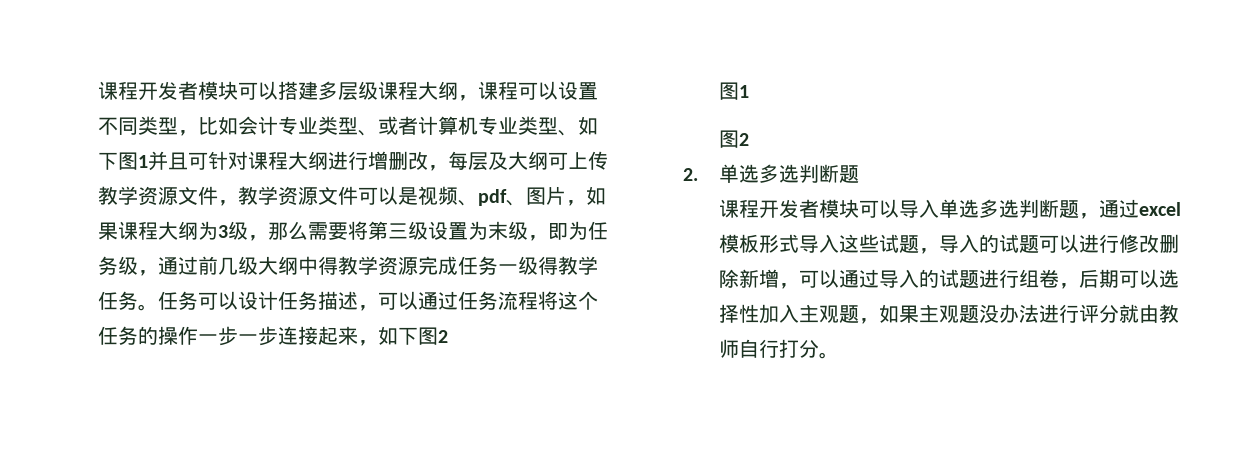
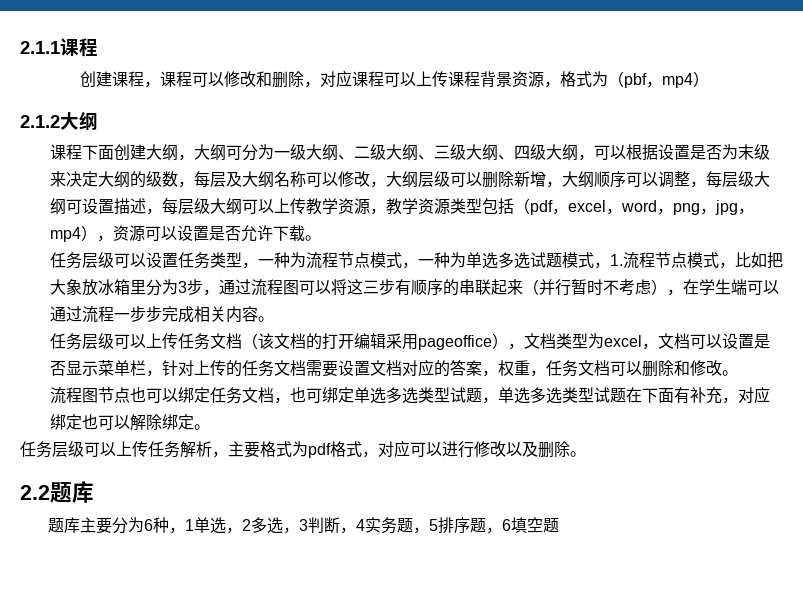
- 课程开发者模块可以搭建多层级课程大纲，课程可以设置不同类型，比如会计专业类型、或者计算机专业类型、如下图1并且可针对课程大纲进行增删改，每层及大纲可上传教学资源文件，教学资源文件可以是视频、pdf、图片，如果课程大纲为3级，那么需要将第三级设置为末级，即为任务级，通过前几级大纲中得教学资源完成任务一级得教学任务。任务可以设计任务描述，可以通过任务流程将这个任务的操作一步一步连接起来，如下图2
- 图1
- 图2
- 2.单选多选判断题
- 课程开发者模块可以导入单选多选判断题，通过excel模板形式导入这些试题，导入的试题可以进行修改删除新增，可以通过导入的试题进行组卷，后期可以选择性加入主观题，如果主观题没办法进行评分就由教师自行打分。
+ 2.1.1课程
+ 创建课程，课程可以修改和删除，对应课程可以上传课程背景资源，格式为（pbf，mp4）
+ 2.1.2大纲
+ 课程下面创建大纲，大纲可分为一级大纲、二级大纲、三级大纲、四级大纲，可以根据设置是否为末级来决定大纲的级数，每层及大纲名称可以修改，大纲层级可以删除新增，大纲顺序可以调整，每层级大纲可设置描述，每层级大纲可以上传教学资源，教学资源类型包括（pdf，excel，word，png，jpg，mp4），资源可以设置是否允许下载。
+ 任务层级可以设置任务类型，一种为流程节点模式，一种为单选多选试题模式，1.流程节点模式，比如把大象放冰箱里分为3步，通过流程图可以将这三步有顺序的串联起来（并行暂时不考虑），在学生端可以通过流程一步步完成相关内容。
+ 任务层级可以上传任务文档（该文档的打开编辑采用pageoffice），文档类型为excel，文档可以设置是否显示菜单栏，针对上传的任务文档需要设置文档对应的答案，权重，任务文档可以删除和修改。
+ 流程图节点也可以绑定任务文档，也可绑定单选多选类型试题，单选多选类型试题在下面有补充，对应绑定也可以解除绑定。
+ 任务层级可以上传任务解析，主要格式为pdf格式，对应可以进行修改以及删除。
+ 2.2题库
+ 题库主要分为6种，1单选，2多选，3判断，4实务题，5排序题，6填空题

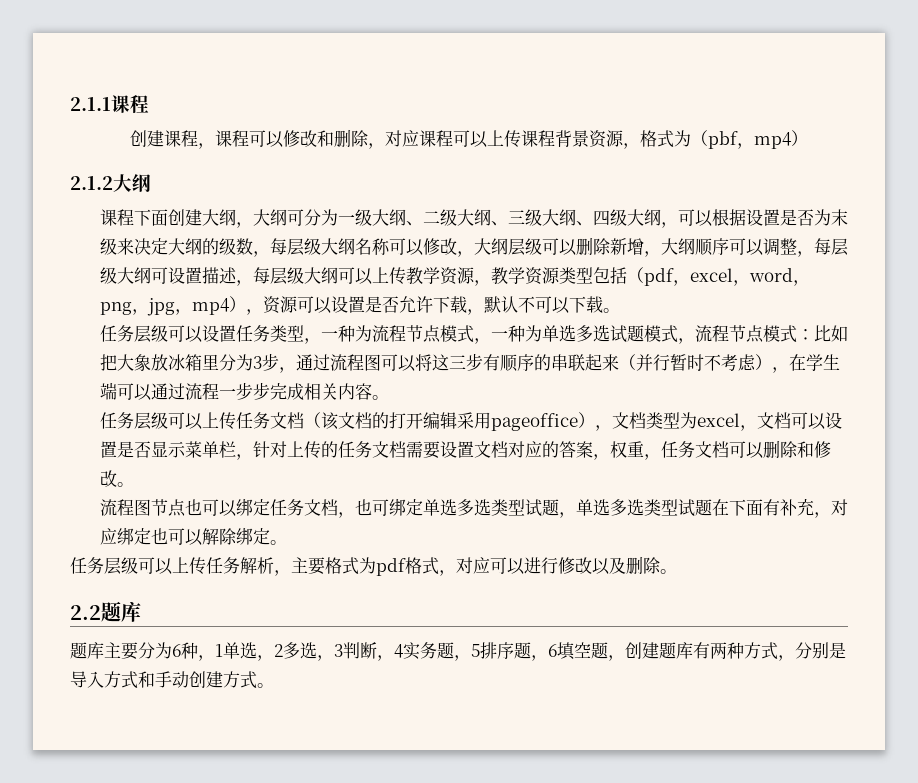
- 课程下面创建大纲，大纲可分为一级大纲、二级大纲、三级大纲、四级大纲，可以根据设置是否为末级来决定大纲的级数，每层及大纲名称可以修改，大纲层级可以删除新增，大纲顺序可以调整，每层级大纲可设置描述，每层级大纲可以上传教学资源，教学资源类型包括（pdf，excel，word，png，jpg，mp4），资源可以设置是否允许下载。
+ 课程下面创建大纲，大纲可分为一级大纲、二级大纲、三级大纲、四级大纲，可以根据设置是否为末级来决定大纲的级数，每层级大纲名称可以修改，大纲层级可以删除新增，大纲顺序可以调整，每层级大纲可设置描述，每层级大纲可以上传教学资源，教学资源类型包括（pdf，excel，word，png，jpg，mp4），资源可以设置是否允许下载，默认不可以下载。
- 任务层级可以设置任务类型，一种为流程节点模式，一种为单选多选试题模式，1.流程节点模式，比如把大象放冰箱里分为3步，通过流程图可以将这三步有顺序的串联起来（并行暂时不考虑），在学生端可以通过流程一步步完成相关内容。
+ 任务层级可以设置任务类型，一种为流程节点模式，一种为单选多选试题模式，流程节点模式：比如把大象放冰箱里分为3步，通过流程图可以将这三步有顺序的串联起来（并行暂时不考虑），在学生端可以通过流程一步步完成相关内容。
- 题库主要分为6种，1单选，2多选，3判断，4实务题，5排序题，6填空题
+ 题库主要分为6种，1单选，2多选，3判断，4实务题，5排序题，6填空题，创建题库有两种方式，分别是导入方式和手动创建方式。

